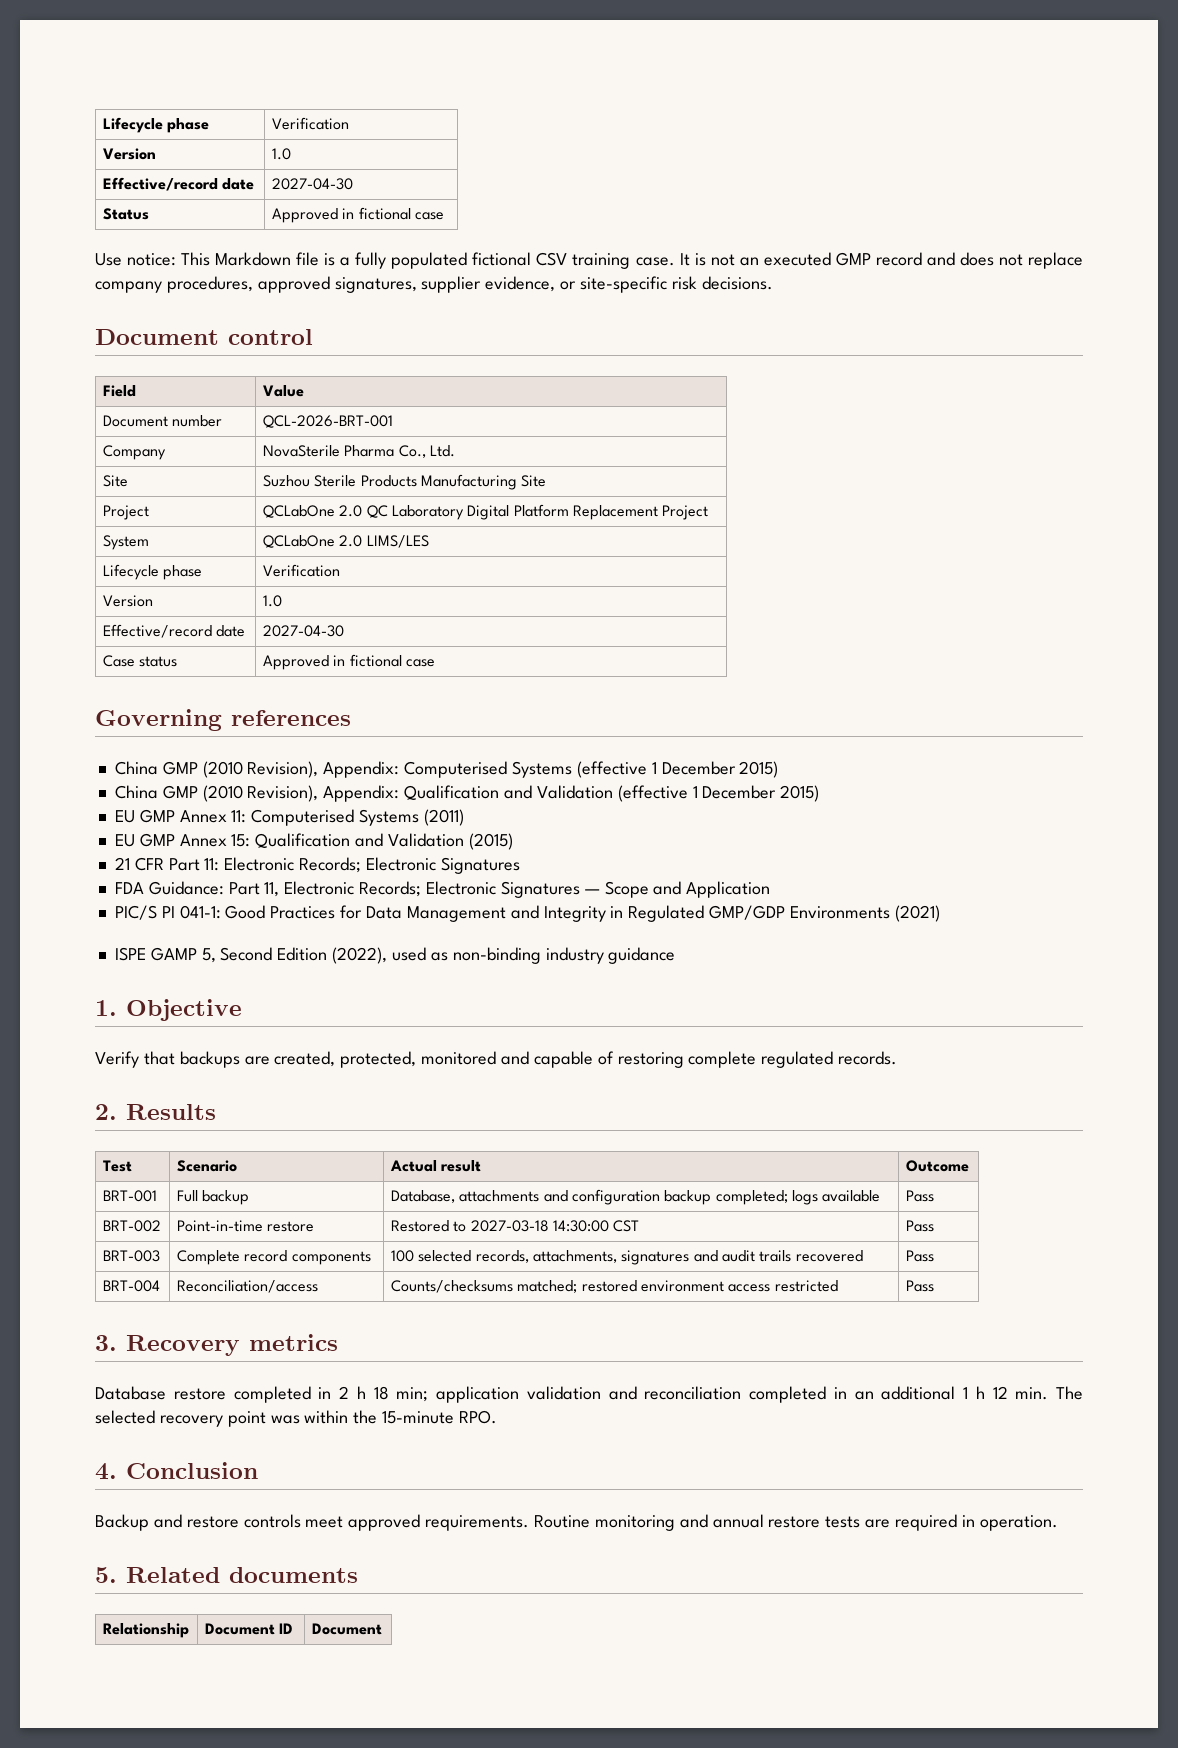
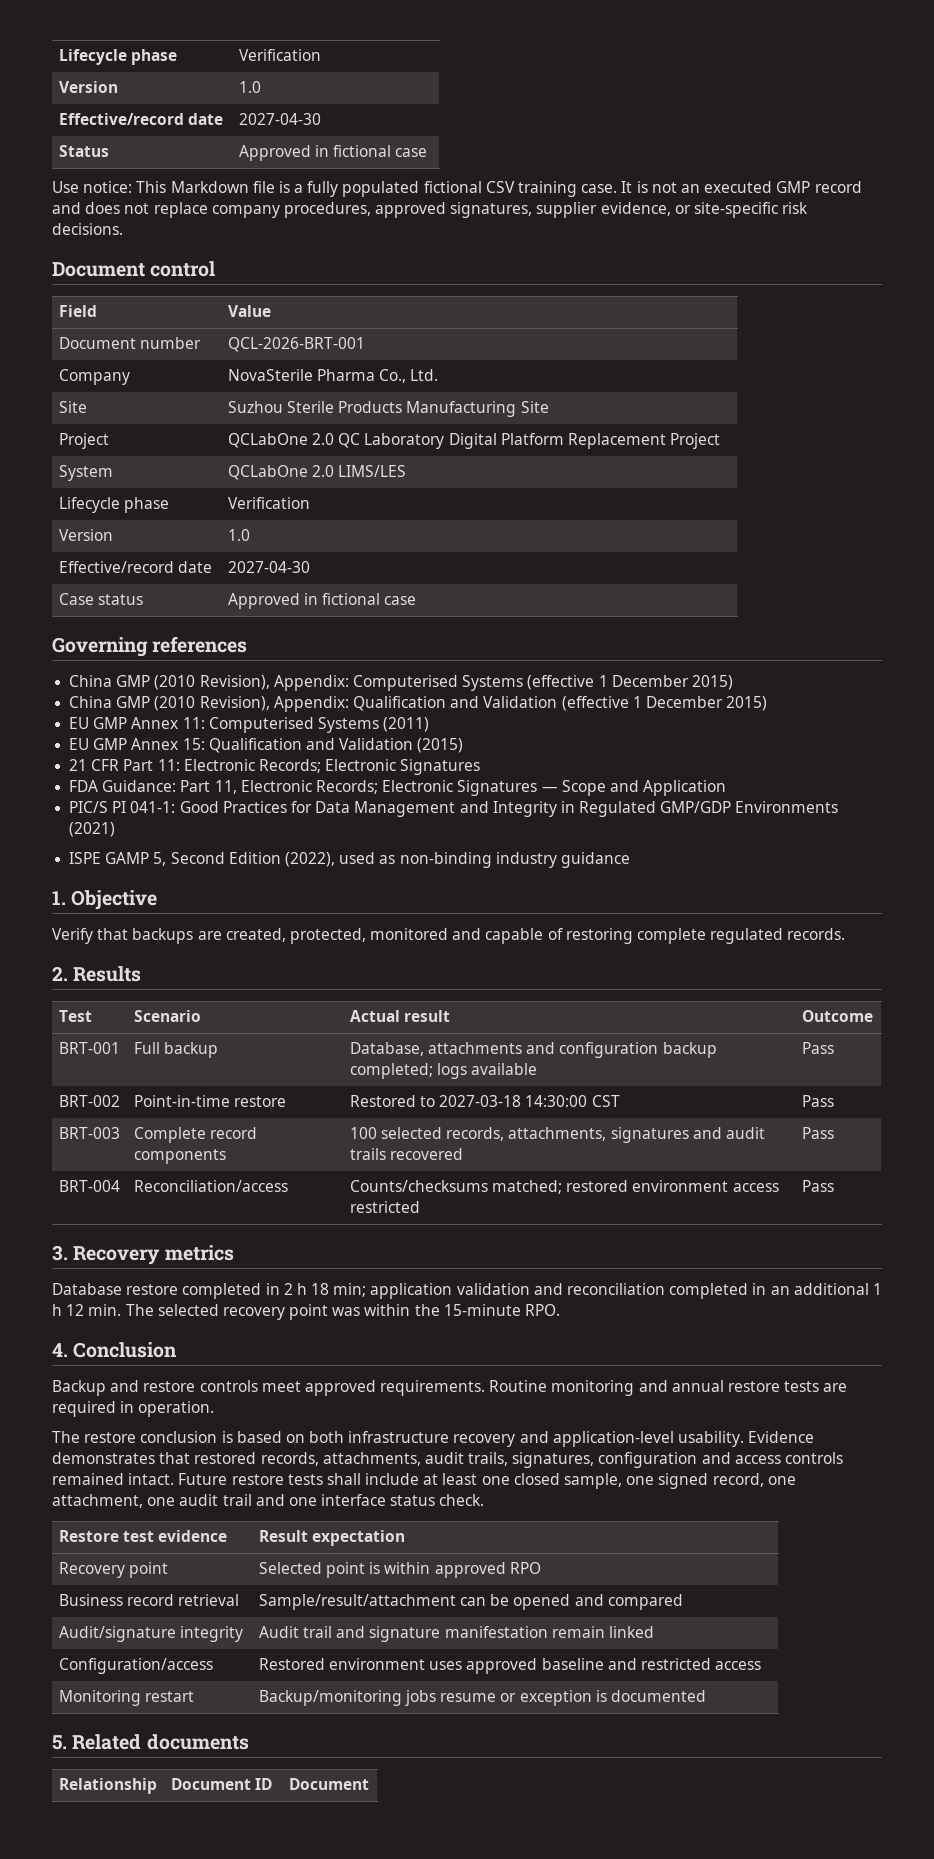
+ The restore conclusion is based on both infrastructure recovery and application-level usability. Evidence demonstrates that restored records, attachments, audit trails, signatures, configuration and access controls remained intact. Future restore tests shall include at least one closed sample, one signed record, one attachment, one audit trail and one interface status check.
+ Restore test evidence | Result expectation
+ Recovery point | Selected point is within approved RPO
+ Business record retrieval | Sample/result/attachment can be opened and compared
+ Audit/signature integrity | Audit trail and signature manifestation remain linked
+ Configuration/access | Restored environment uses approved baseline and restricted access
+ Monitoring restart | Backup/monitoring jobs resume or exception is documented

